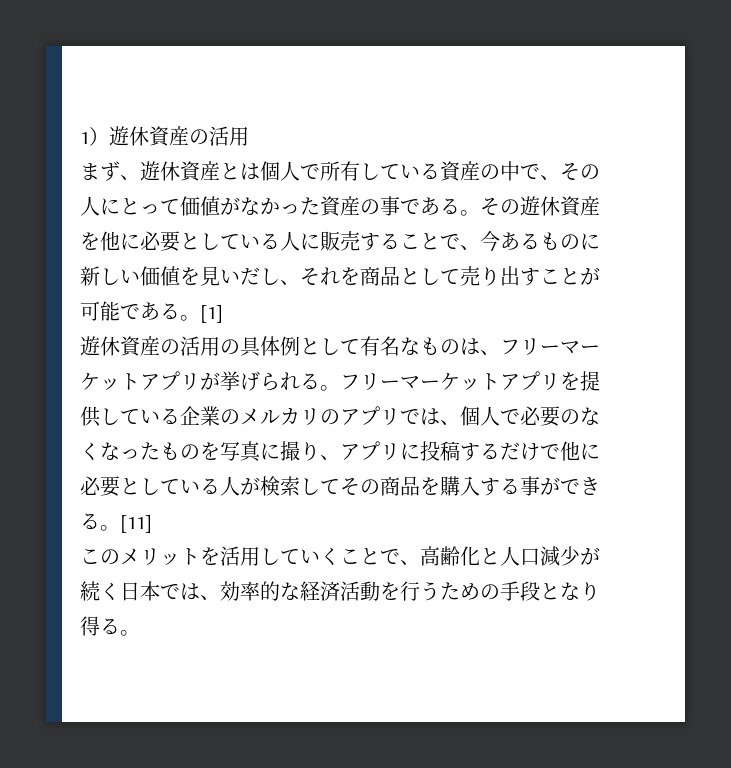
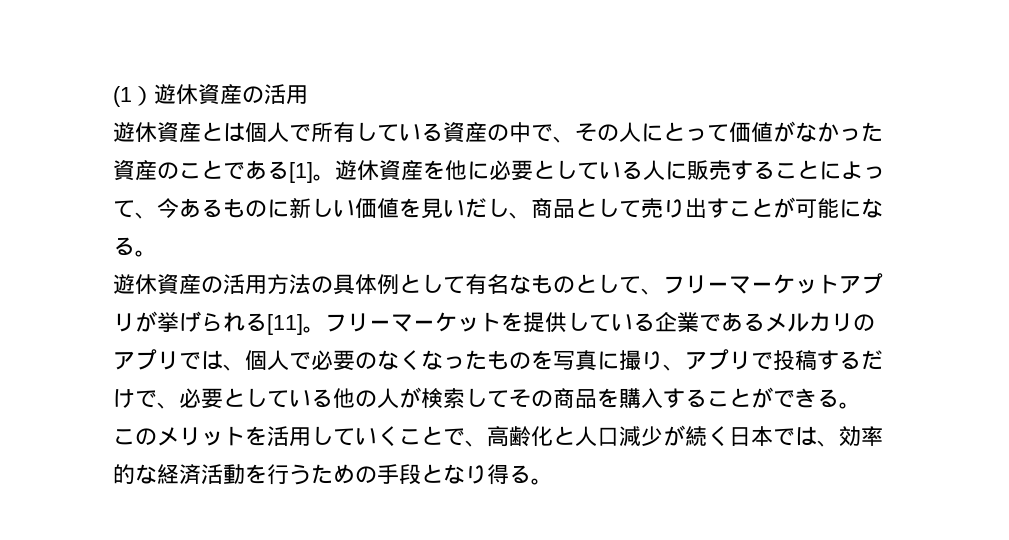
- 1）遊休資産の活用
+ (1）遊休資産の活用
- まず、遊休資産とは個人で所有している資産の中で、その人にとって価値がなかった資産の事である。その遊休資産を他に必要としている人に販売することで、今あるものに新しい価値を見いだし、それを商品として売り出すことが可能である。[1]
- 遊休資産の活用の具体例として有名なものは、フリーマーケットアプリが挙げられる。
+ 遊休資産とは個人で所有している資産の中で、その人にとって価値がなかった資産のことである[1]。遊休資産を他に必要としている人に販売することによって、今あるものに新しい価値を見いだし、商品として売り出すことが可能になる。
+ 遊休資産の活用方法の具体例として有名なものとして、フリーマーケットアプリが挙げられる[11]。
- フリーマーケットアプリを提供している企業のメルカリのアプリでは、個人で必要のなくなったものを写真に撮り、アプリに投稿するだけで他に必要としている人が検索してその商品を購入する事ができる。[11]
+ フリーマーケットを提供している企業であるメルカリのアプリでは、個人で必要のなくなったものを写真に撮り、アプリで投稿するだけで、必要としている他の人が検索してその商品を購入することができる。

